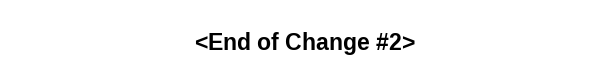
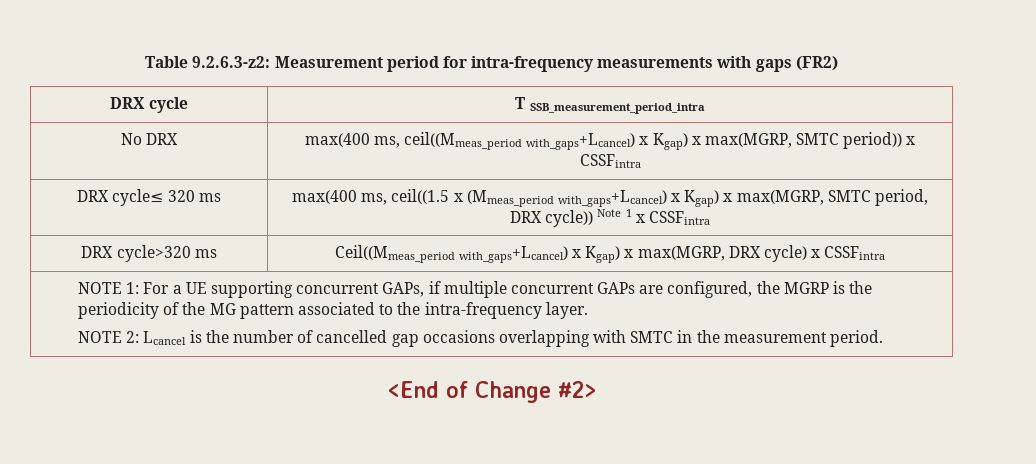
+ Table 9.2.6.3-z2: Measurement period for intra-frequency measurements with gaps (FR2)
+ DRX cycle | T SSB_measurement_period_intra
+ No DRX | max(400 ms, ceil((Mmeas_period with_gaps+Lcancel) x Kgap) x max(MGRP, SMTC period)) x CSSFintra
+ DRX cycle≤ 320 ms | max(400 ms, ceil((1.5 x (Mmeas_period with_gaps+Lcancel) x Kgap) x max(MGRP, SMTC period, DRX cycle)) Note 1 x CSSFintra
+ DRX cycle>320 ms | Ceil((Mmeas_period with_gaps+Lcancel) x Kgap) x max(MGRP, DRX cycle) x CSSFintra
+ NOTE 1: For a UE supporting concurrent GAPs, if multiple concurrent GAPs are configured, the MGRP is the periodicity of the MG pattern associated to the intra-frequency layer.
+ NOTE 2: Lcancel is the number of cancelled gap occasions overlapping with SMTC in the measurement period.

